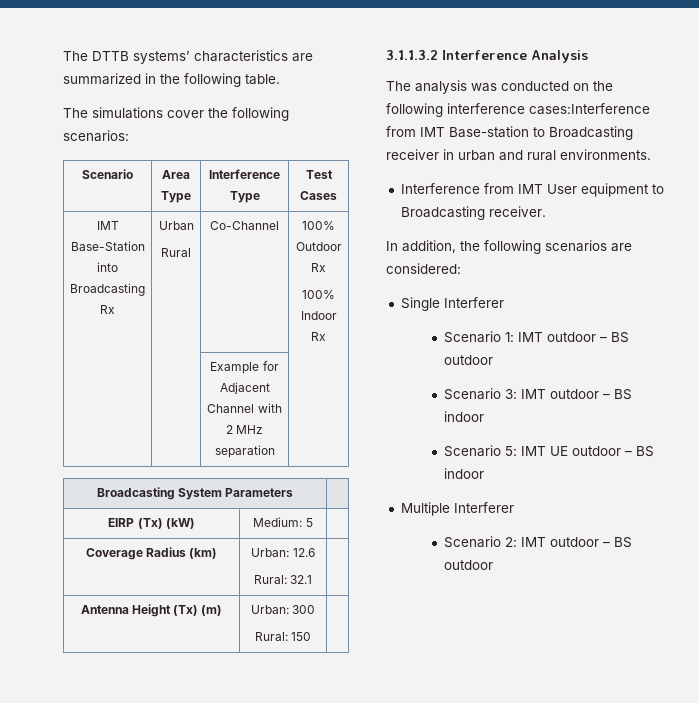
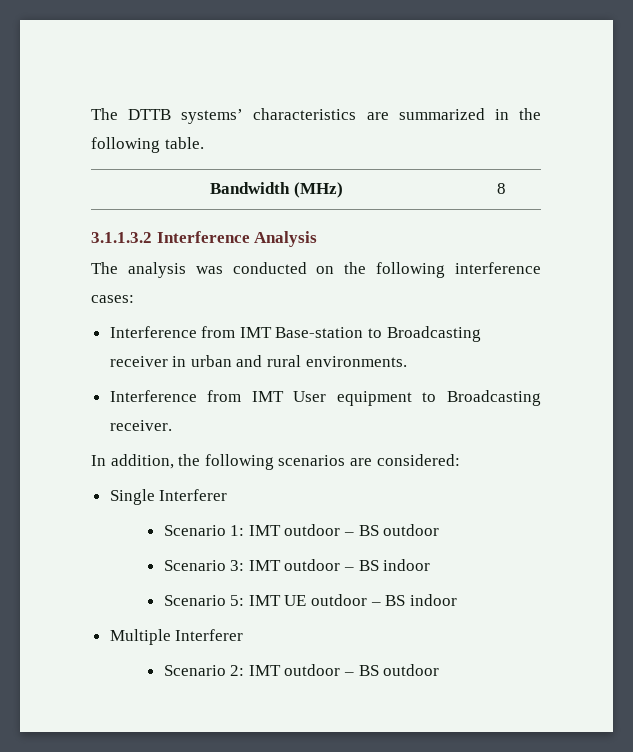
- The simulations cover the following scenarios:
- Scenario | Area Type | Interference Type | Test Cases
- IMT Base-Station into Broadcasting Rx | Urban
- Rural | Co-Channel | 100% Outdoor Rx
- 100% Indoor Rx
- | | Example for Adjacent Channel with 2 MHz separation |
- Broadcasting System Parameters |
- EIRP (Tx) (kW) | Medium: 5 |
- Coverage Radius (km) | Urban: 12.6
- Rural: 32.1 |
- Antenna Height (Tx) (m) | Urban: 300
- Rural: 150 |
+ Bandwidth (MHz) | 8
- The analysis was conducted on the following interference cases:Interference from IMT Base-station to Broadcasting receiver in urban and rural environments.
+ The analysis was conducted on the following interference cases:
+ Interference from IMT Base-station to Broadcasting receiver in urban and rural environments.

